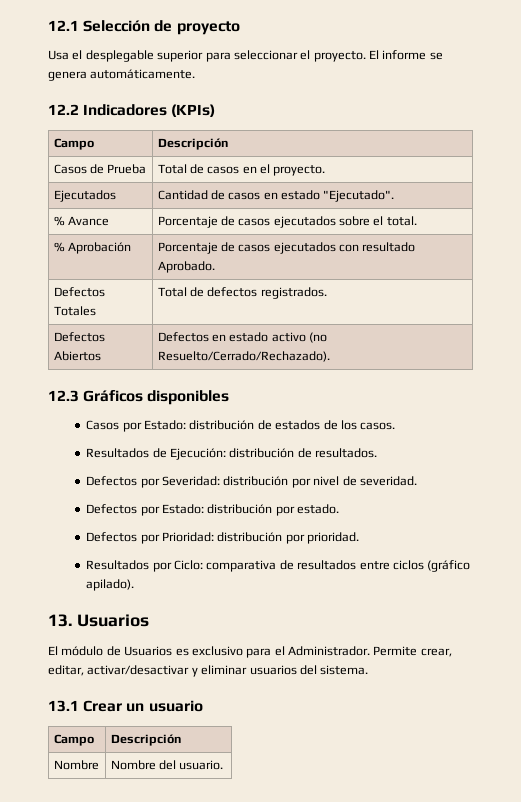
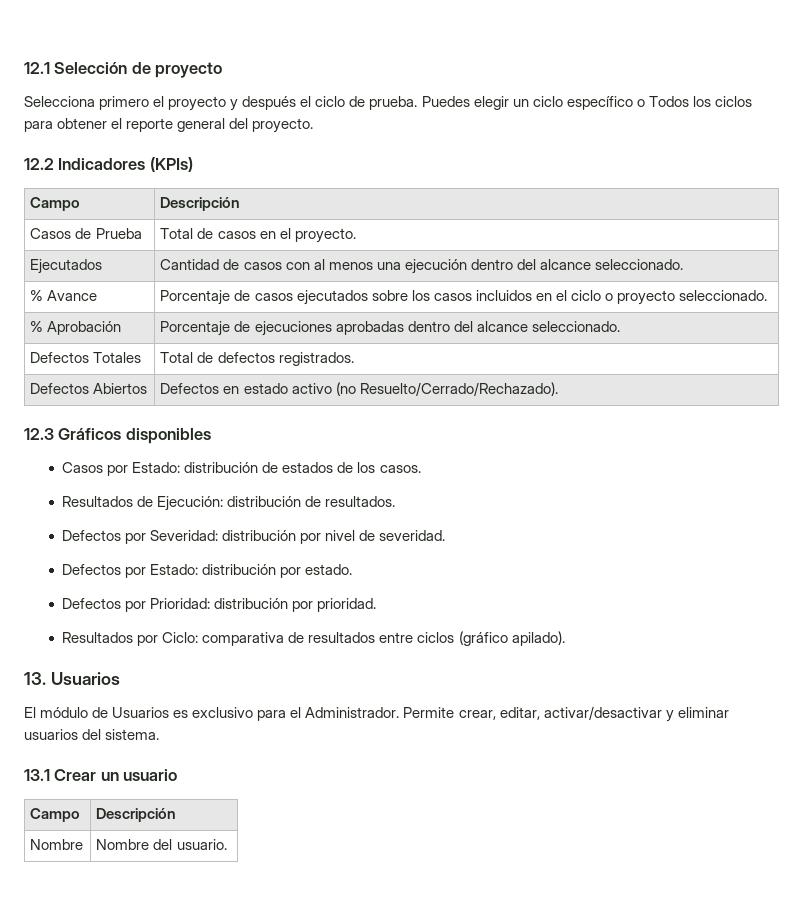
- Usa el desplegable superior para seleccionar el proyecto. El informe se genera automáticamente.
+ Selecciona primero el proyecto y después el ciclo de prueba. Puedes elegir un ciclo específico o Todos los ciclos para obtener el reporte general del proyecto.
- Ejecutados | Cantidad de casos en estado "Ejecutado".
+ Ejecutados | Cantidad de casos con al menos una ejecución dentro del alcance seleccionado.
- % Avance | Porcentaje de casos ejecutados sobre el total.
- % Aprobación | Porcentaje de casos ejecutados con resultado Aprobado.
+ % Avance | Porcentaje de casos ejecutados sobre los casos incluidos en el ciclo o proyecto seleccionado.
+ % Aprobación | Porcentaje de ejecuciones aprobadas dentro del alcance seleccionado.

